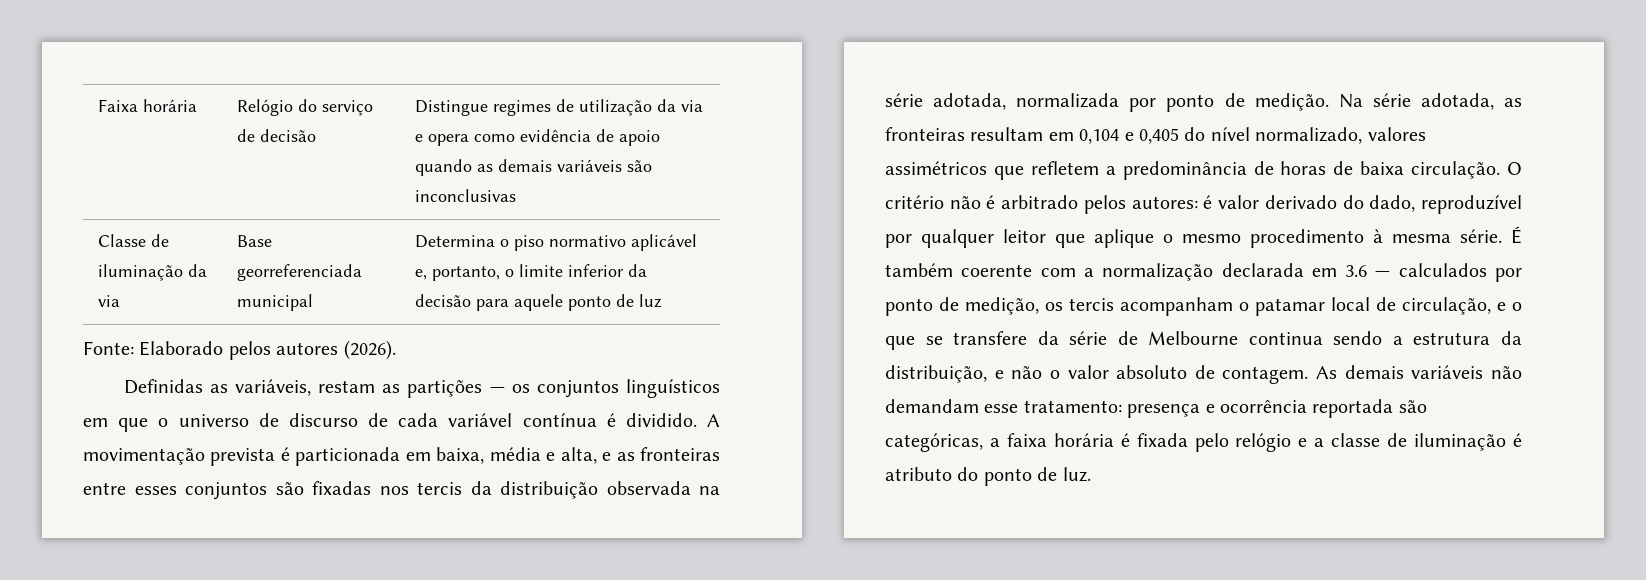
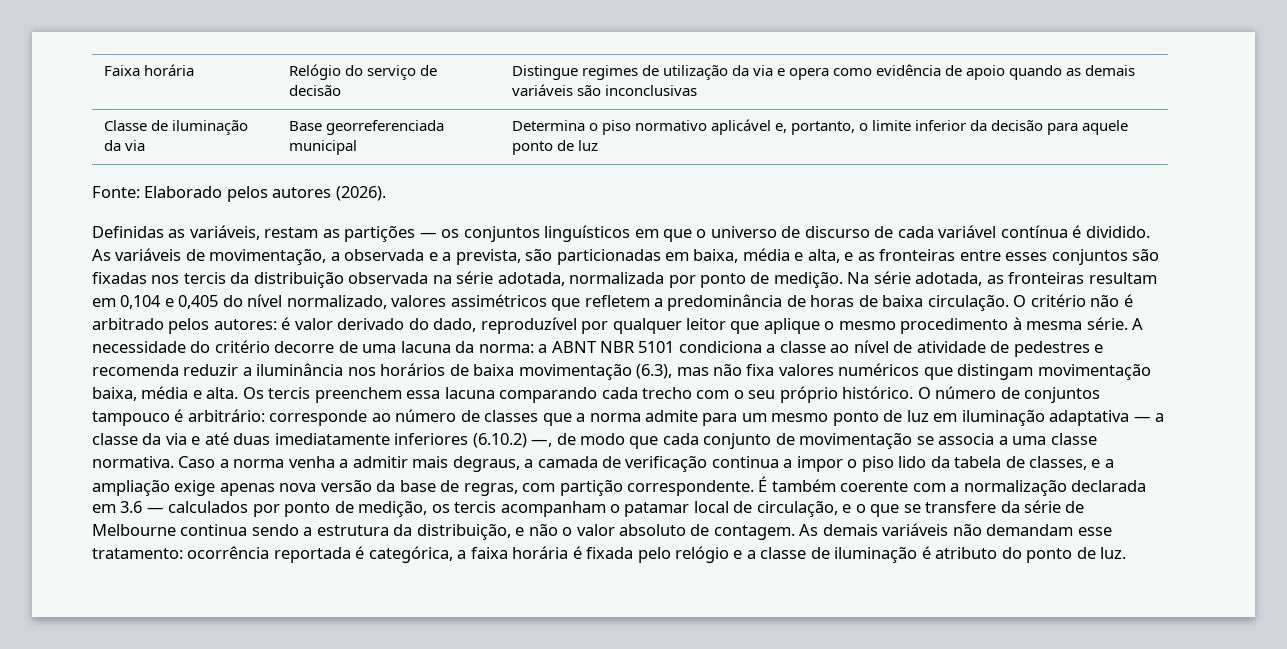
- A movimentação prevista é particionada em baixa, média e alta, e as fronteiras entre esses conjuntos são fixadas nos tercis da distribuição observada na série adotada, normalizada por ponto de medição.
+ As variáveis de movimentação, a observada e a prevista, são particionadas em baixa, média e alta, e as fronteiras entre esses conjuntos são fixadas nos tercis da distribuição observada na série adotada, normalizada por ponto de medição.
+ A necessidade do critério decorre de uma lacuna da norma: a ABNT NBR 5101 condiciona a classe ao nível de atividade de pedestres e recomenda reduzir a iluminância nos horários de baixa movimentação (6.3), mas não fixa valores numéricos que distingam movimentação baixa, média e alta. Os tercis preenchem essa lacuna comparando cada trecho com o seu próprio histórico. O número de conjuntos tampouco é arbitrário: corresponde ao número de classes que a norma admite para um mesmo ponto de luz em iluminação adaptativa — a classe da via e até duas imediatamente inferiores (6.10.2) —, de modo que cada conjunto de movimentação se associa a uma classe normativa. Caso a norma venha a admitir mais degraus, a camada de verificação continua a impor o piso lido da tabela de classes, e a ampliação exige apenas nova versão da base de regras, com partição correspondente.
- As demais variáveis não demandam esse tratamento: presença e ocorrência reportada são categóricas, a faixa horária é fixada pelo relógio e a classe de iluminação é atributo do ponto de luz.
+ As demais variáveis não demandam esse tratamento: ocorrência reportada é categórica, a faixa horária é fixada pelo relógio e a classe de iluminação é atributo do ponto de luz.

